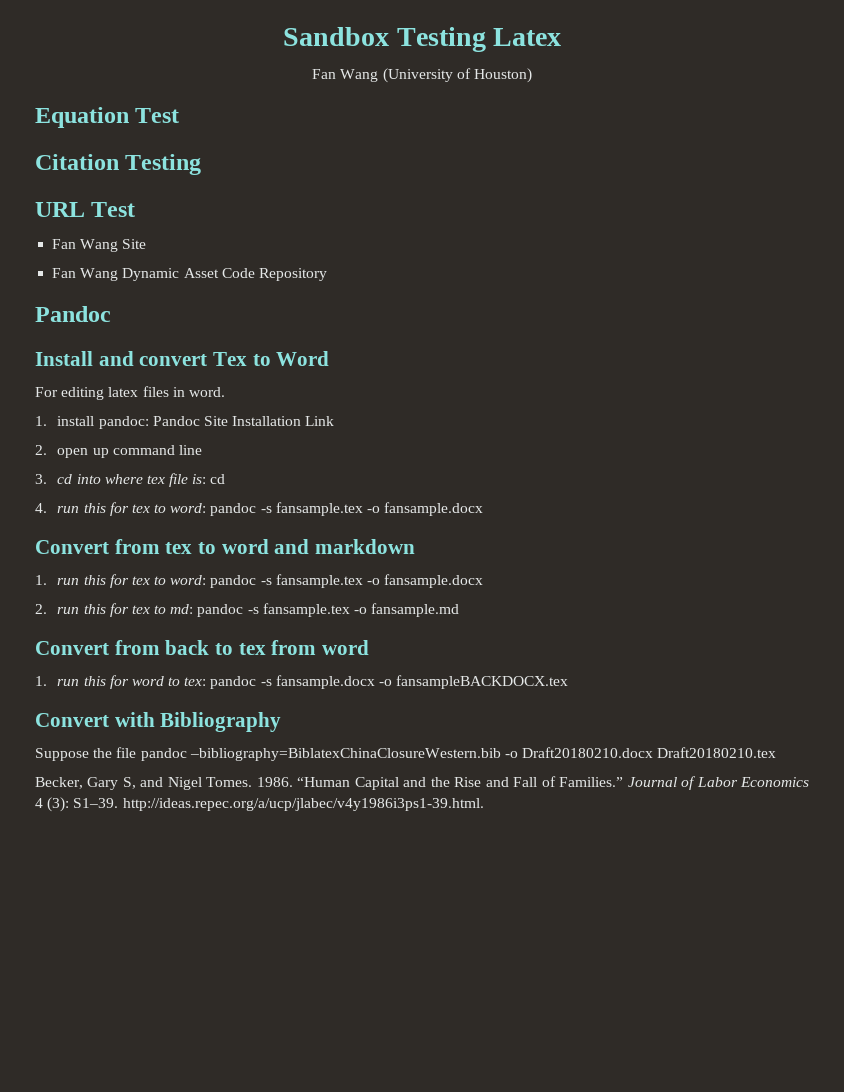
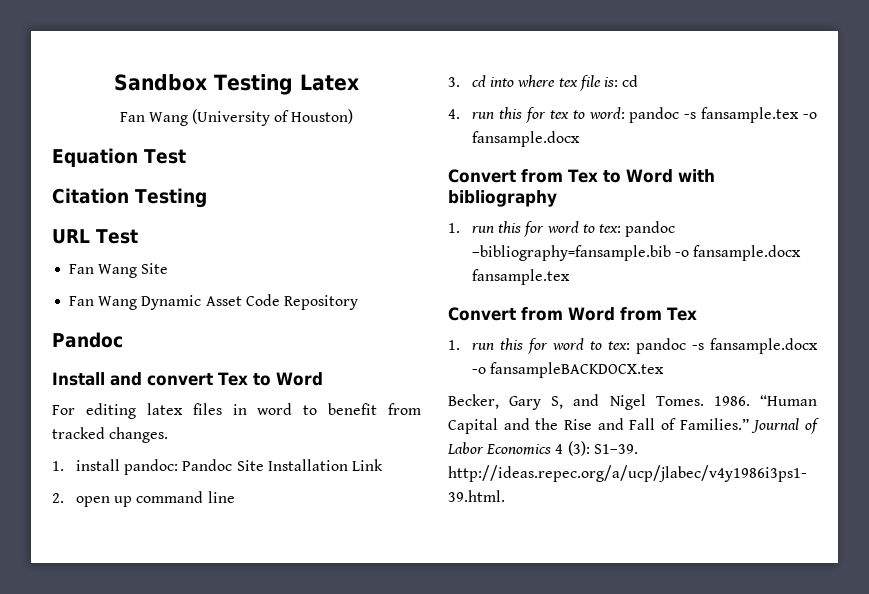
- For editing latex files in word.
+ For editing latex files in word to benefit from tracked changes.
- Convert from tex to word and markdown
- 1. run this for tex to word: pandoc -s fansample.tex -o fansample.docx
- 2. run this for tex to md: pandoc -s fansample.tex -o fansample.md
- Convert from back to tex from word
+ Convert from Tex to Word with bibliography
+ 1. run this for word to tex: pandoc –bibliography=fansample.bib -o fansample.docx fansample.tex
+ Convert from Word from Tex
- Convert with Bibliography
- Suppose the file pandoc –bibliography=BiblatexChinaClosureWestern.bib -o Draft20180210.docx Draft20180210.tex

